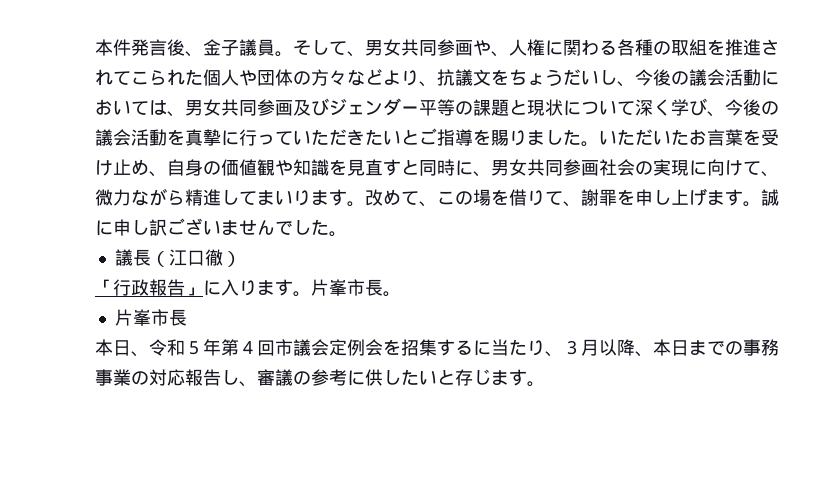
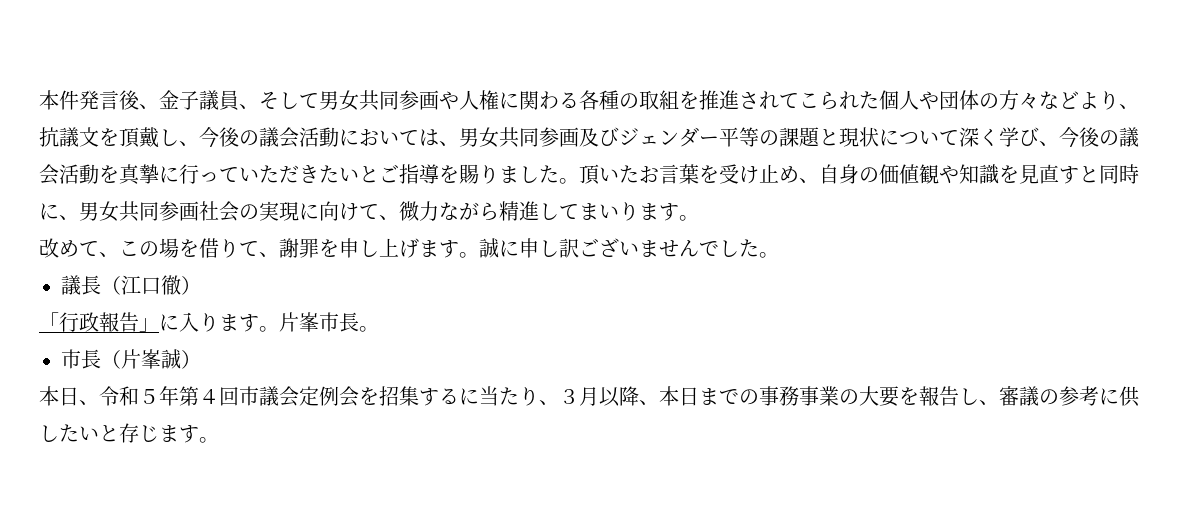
- 本件発言後、金子議員。そして、男女共同参画や、人権に関わる各種の取組を推進されてこられた個人や団体の方々などより、抗議文をちょうだいし、今後の議会活動においては、男女共同参画及びジェンダー平等の課題と現状について深く学び、今後の議会活動を真摯に行っていただきたいとご指導を賜りました。
+ 本件発言後、金子議員、そして男女共同参画や人権に関わる各種の取組を推進されてこられた個人や団体の方々などより、抗議文を頂戴し、今後の議会活動においては、男女共同参画及びジェンダー平等の課題と現状について深く学び、今後の議会活動を真摯に行っていただきたいとご指導を賜りました。
- いただいたお言葉を受け止め、自身の価値観や知識を見直すと同時に、男女共同参画社会の実現に向けて、微力ながら精進してまいります。改めて、この場を借りて、謝罪を申し上げます。
+ 頂いたお言葉を受け止め、自身の価値観や知識を見直すと同時に、男女共同参画社会の実現に向けて、微力ながら精進してまいります。
+ 改めて、この場を借りて、謝罪を申し上げます。
  片峯市長。
- 片峯市長
+ 市長（片峯誠）
- 本日、令和５年第４回市議会定例会を招集するに当たり、３月以降、本日までの事務事業の対応報告し、審議の参考に供したいと存じます。
+ 本日、令和５年第４回市議会定例会を招集するに当たり、３月以降、本日までの事務事業の大要を報告し、審議の参考に供したいと存じます。

